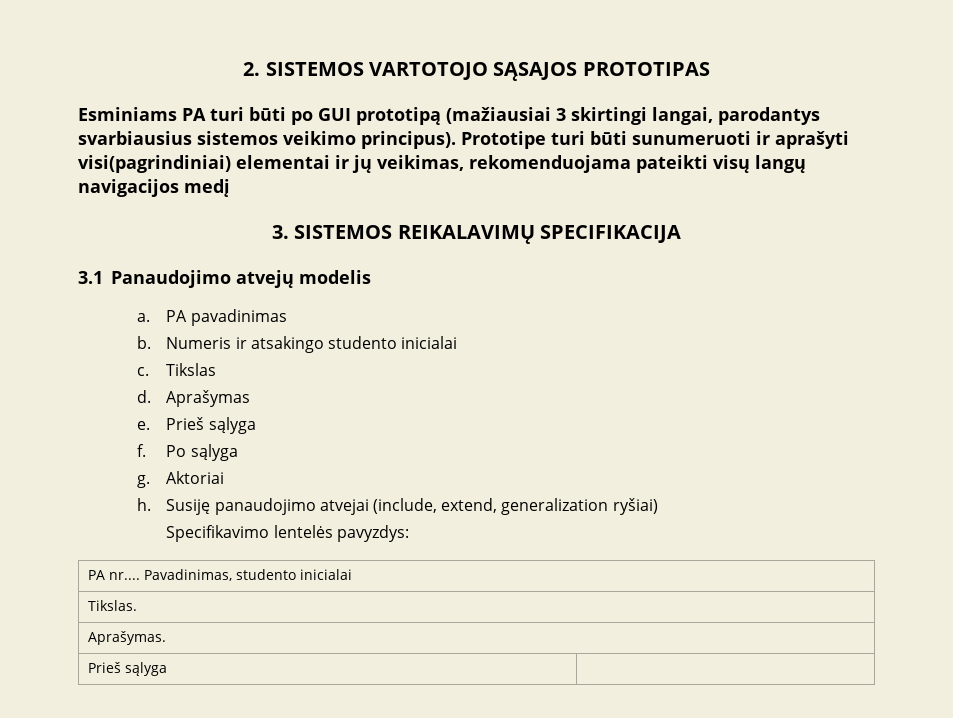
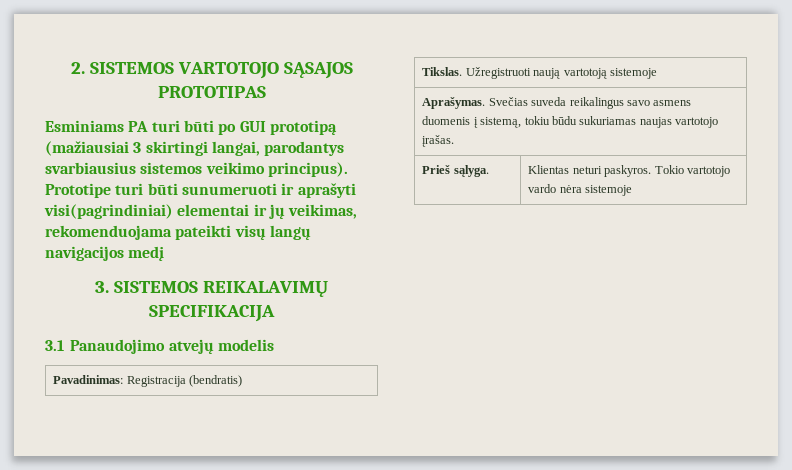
- a. PA pavadinimas
- b. Numeris ir atsakingo studento inicialai
- c. Tikslas
- d. Aprašymas
- e. Prieš sąlyga
- f. Po sąlyga
- g. Aktoriai
- h. Susiję panaudojimo atvejai (include, extend, generalization ryšiai)
- Specifikavimo lentelės pavyzdys:
- PA nr.... Pavadinimas, studento inicialai
- Tikslas.
- Aprašymas.
- Prieš sąlyga |
+ Pavadinimas: Registracija (bendratis)
+ Tikslas. Užregistruoti naują vartotoją sistemoje
+ Aprašymas. Svečias suveda reikalingus savo asmens duomenis į sistemą, tokiu būdu sukuriamas naujas vartotojo įrašas.
+ Prieš sąlyga. | Klientas neturi paskyros. Tokio vartotojo vardo nėra sistemoje

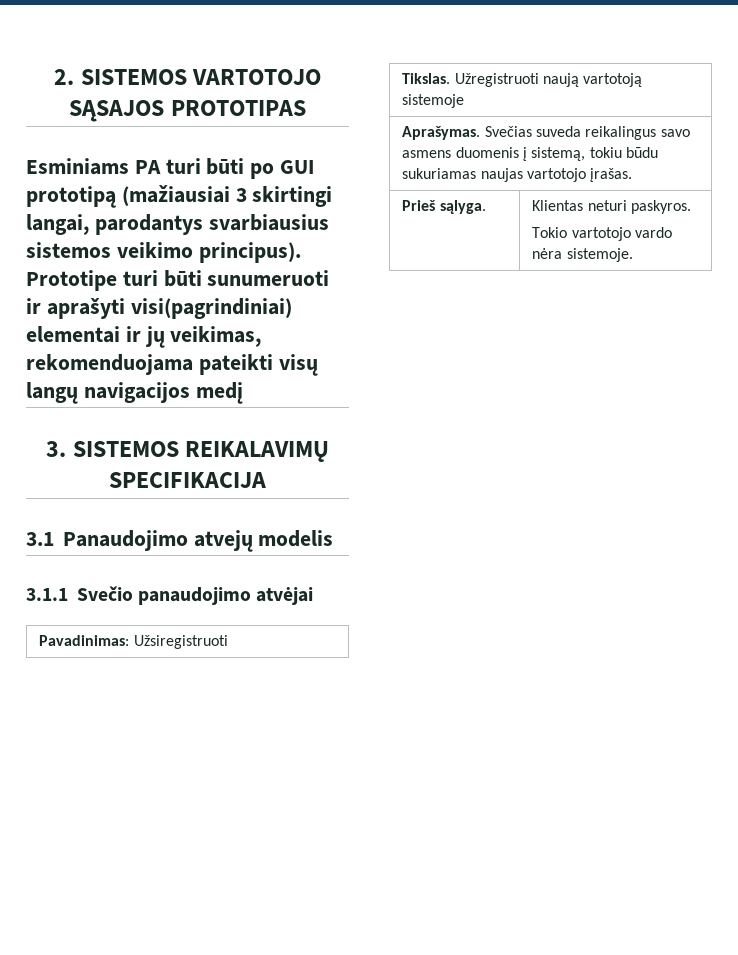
+ 3.1.1 Svečio panaudojimo atvėjai
- Pavadinimas: Registracija (bendratis)
+ Pavadinimas: Užsiregistruoti
- Prieš sąlyga. | Klientas neturi paskyros. Tokio vartotojo vardo nėra sistemoje
+ Prieš sąlyga. | Klientas neturi paskyros.
+ Tokio vartotojo vardo nėra sistemoje.

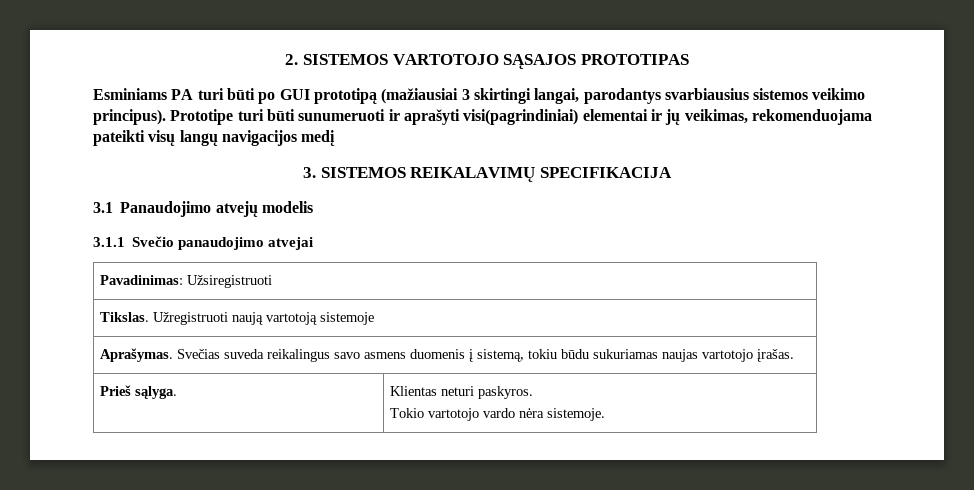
- 3.1.1 Svečio panaudojimo atvėjai
+ 3.1.1 Svečio panaudojimo atvejai

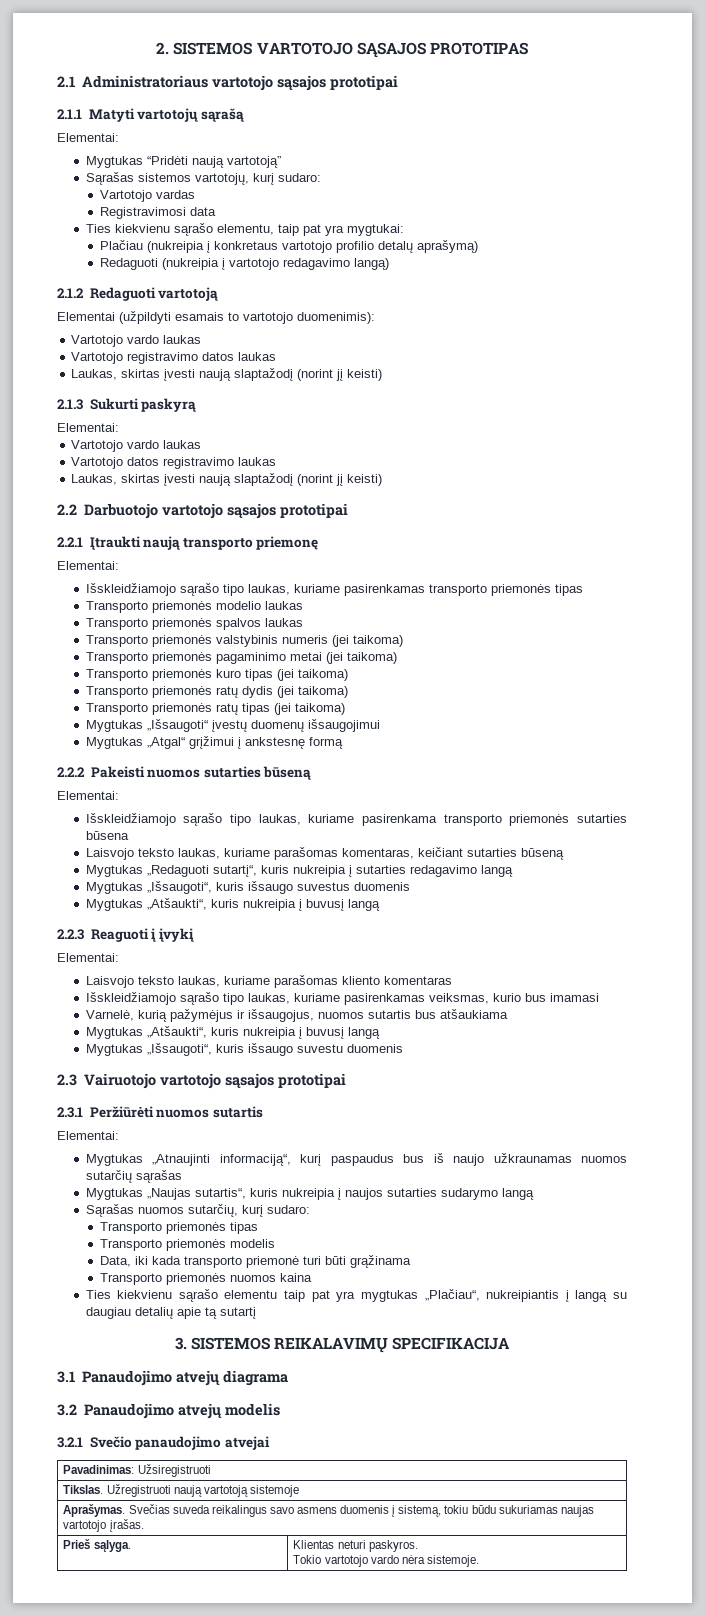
- Esminiams PA turi būti po GUI prototipą (mažiausiai 3 skirtingi langai, parodantys svarbiausius sistemos veikimo principus). Prototipe turi būti sunumeruoti ir aprašyti visi(pagrindiniai) elementai ir jų veikimas, rekomenduojama pateikti visų langų navigacijos medį
+ 2.1 Administratoriaus vartotojo sąsajos prototipai
+ 2.1.1 Matyti vartotojų sąrašą
+ Elementai:
+ Mygtukas “Pridėti naują vartotoją”
+ Sąrašas sistemos vartotojų, kurį sudaro:
+ Vartotojo vardas
+ Registravimosi data
+ Ties kiekvienu sąrašo elementu, taip pat yra mygtukai:
+ Plačiau (nukreipia į konkretaus vartotojo profilio detalų aprašymą)
+ Redaguoti (nukreipia į vartotojo redagavimo langą)
+ 2.1.2 Redaguoti vartotoją
+ Elementai (užpildyti esamais to vartotojo duomenimis):
+ Vartotojo vardo laukas
+ Vartotojo registravimo datos laukas
+ Laukas, skirtas įvesti naują slaptažodį (norint jį keisti)
+ 2.1.3 Sukurti paskyrą
+ Elementai:
+ Vartotojo vardo laukas
+ Vartotojo datos registravimo laukas
+ Laukas, skirtas įvesti naują slaptažodį (norint jį keisti)
+ 2.2 Darbuotojo vartotojo sąsajos prototipai
+ 2.2.1 Įtraukti naują transporto priemonę
+ Elementai:
+ Išskleidžiamojo sąrašo tipo laukas, kuriame pasirenkamas transporto priemonės tipas
+ Transporto priemonės modelio laukas
+ Transporto priemonės spalvos laukas
+ Transporto priemonės valstybinis numeris (jei taikoma)
+ Transporto priemonės pagaminimo metai (jei taikoma)
+ Transporto priemonės kuro tipas (jei taikoma)
+ Transporto priemonės ratų dydis (jei taikoma)
+ Transporto priemonės ratų tipas (jei taikoma)
+ Mygtukas „Išsaugoti“ įvestų duomenų išsaugojimui
+ Mygtukas „Atgal“ grįžimui į ankstesnę formą
+ 2.2.2 Pakeisti nuomos sutarties būseną
+ Elementai:
+ Išskleidžiamojo sąrašo tipo laukas, kuriame pasirenkama transporto priemonės sutarties būsena
+ Laisvojo teksto laukas, kuriame parašomas komentaras, keičiant sutarties būseną
+ Mygtukas „Redaguoti sutartį“, kuris nukreipia į sutarties redagavimo langą
+ Mygtukas „Išsaugoti“, kuris išsaugo suvestus duomenis
+ Mygtukas „Atšaukti“, kuris nukreipia į buvusį langą
+ 2.2.3 Reaguoti į įvykį
+ Elementai:
+ Laisvojo teksto laukas, kuriame parašomas kliento komentaras
+ Išskleidžiamojo sąrašo tipo laukas, kuriame pasirenkamas veiksmas, kurio bus imamasi
+ Varnelė, kurią pažymėjus ir išsaugojus, nuomos sutartis bus atšaukiama
+ Mygtukas „Atšaukti“, kuris nukreipia į buvusį langą
+ Mygtukas „Išsaugoti“, kuris išsaugo suvestu duomenis
+ 2.3 Vairuotojo vartotojo sąsajos prototipai
+ 2.3.1 Peržiūrėti nuomos sutartis
+ Elementai:
+ Mygtukas „Atnaujinti informaciją“, kurį paspaudus bus iš naujo užkraunamas nuomos sutarčių sąrašas
+ Mygtukas „Naujas sutartis“, kuris nukreipia į naujos sutarties sudarymo langą
+ Sąrašas nuomos sutarčių, kurį sudaro:
+ Transporto priemonės tipas
+ Transporto priemonės modelis
+ Data, iki kada transporto priemonė turi būti grąžinama
+ Transporto priemonės nuomos kaina
+ Ties kiekvienu sąrašo elementu taip pat yra mygtukas „Plačiau“, nukreipiantis į langą su daugiau detalių apie tą sutartį
- 3.1 Panaudojimo atvejų modelis
- 3.1.1 Svečio panaudojimo atvejai
+ 3.1 Panaudojimo atvejų diagrama
+ 3.2 Panaudojimo atvejų modelis
+ 3.2.1 Svečio panaudojimo atvejai

